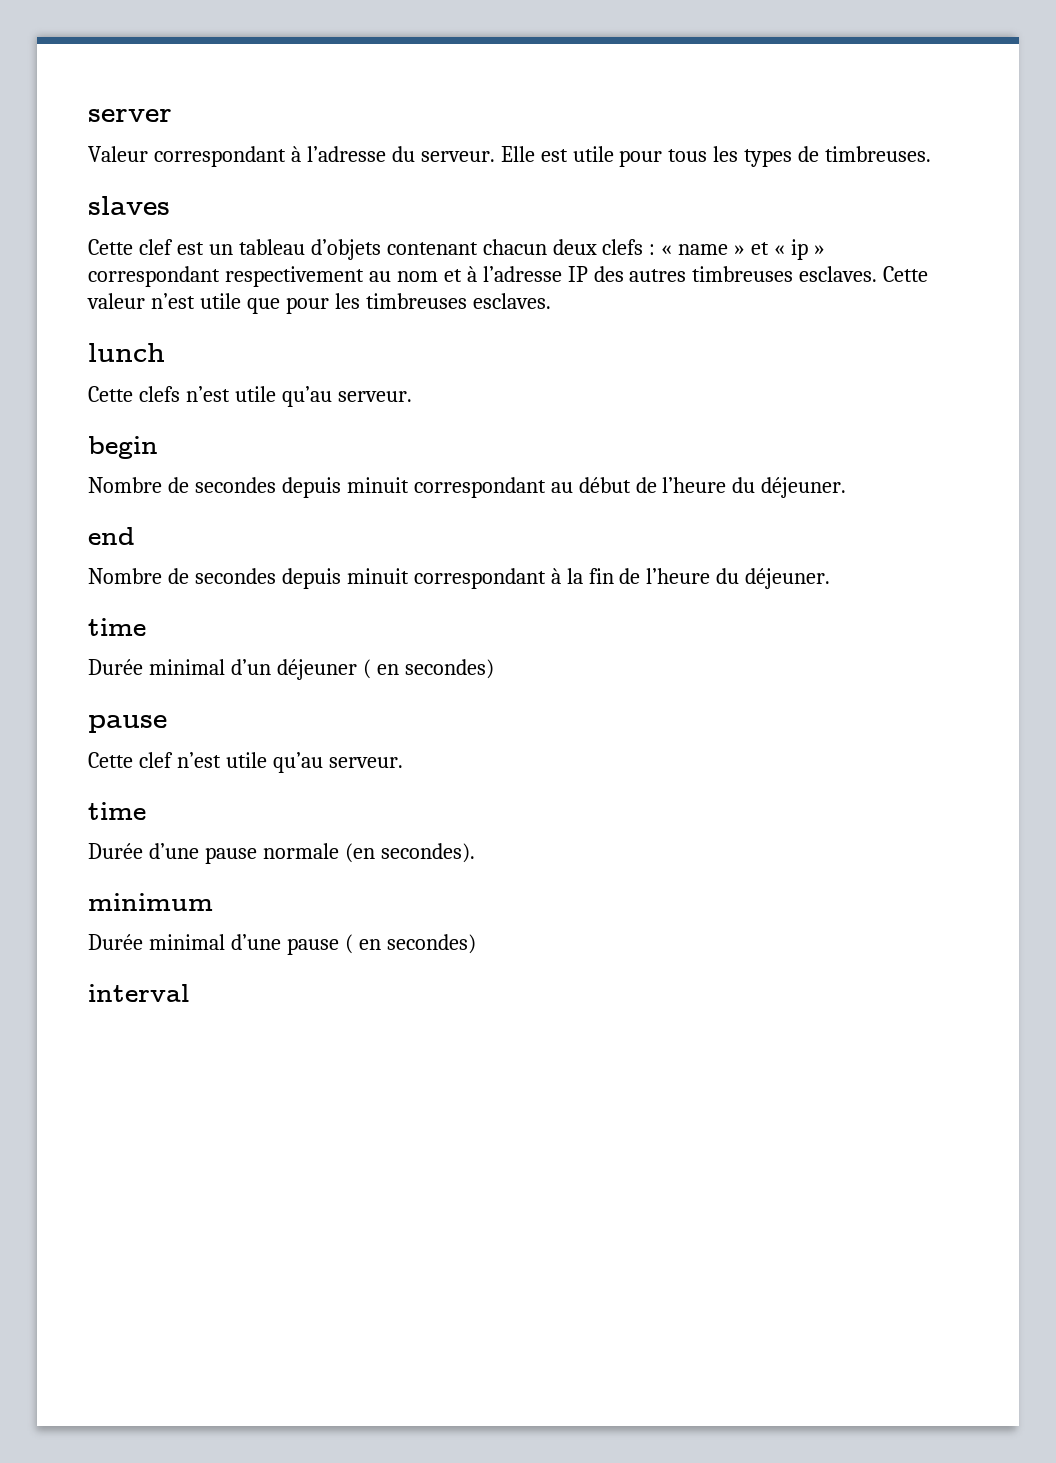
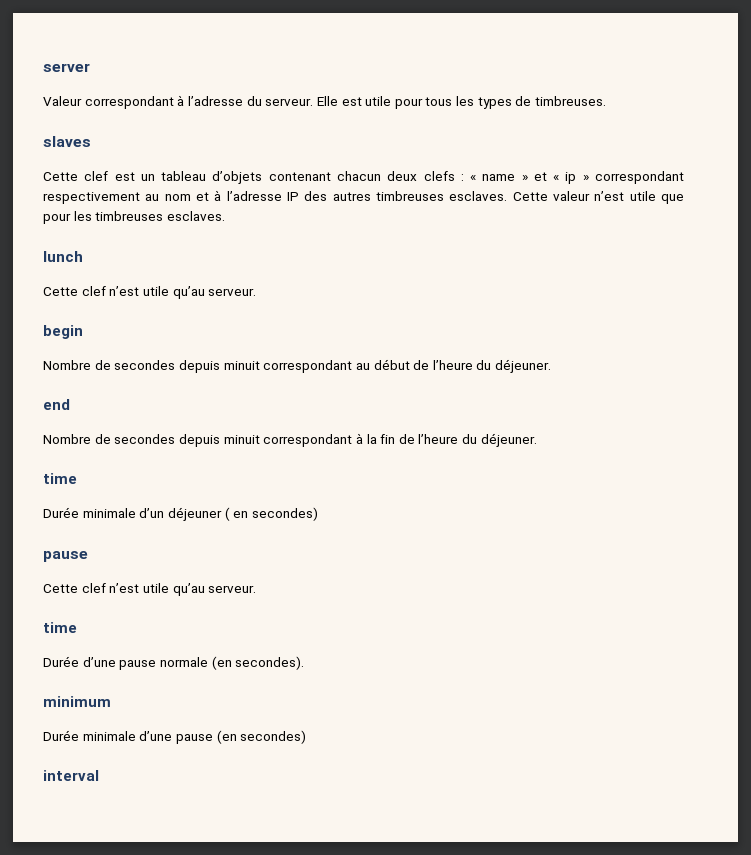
  lunch
- Cette clefs n’est utile qu’au serveur.
+ Cette clef n’est utile qu’au serveur.
- Durée minimal d’un déjeuner ( en secondes)
+ Durée minimale d’un déjeuner ( en secondes)
- Durée minimal d’une pause ( en secondes)
+ Durée minimale d’une pause (en secondes)

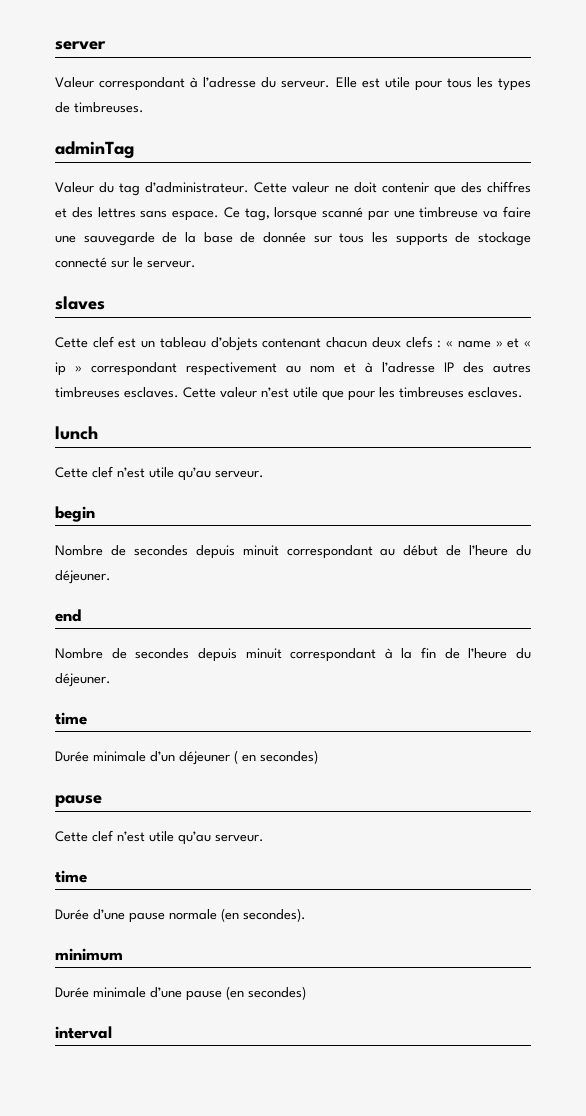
+ adminTag
+ Valeur du tag d’administrateur. Cette valeur ne doit contenir que des chiffres et des lettres sans espace. Ce tag, lorsque scanné par une timbreuse va faire une sauvegarde de la base de donnée sur tous les supports de stockage connecté sur le serveur.

